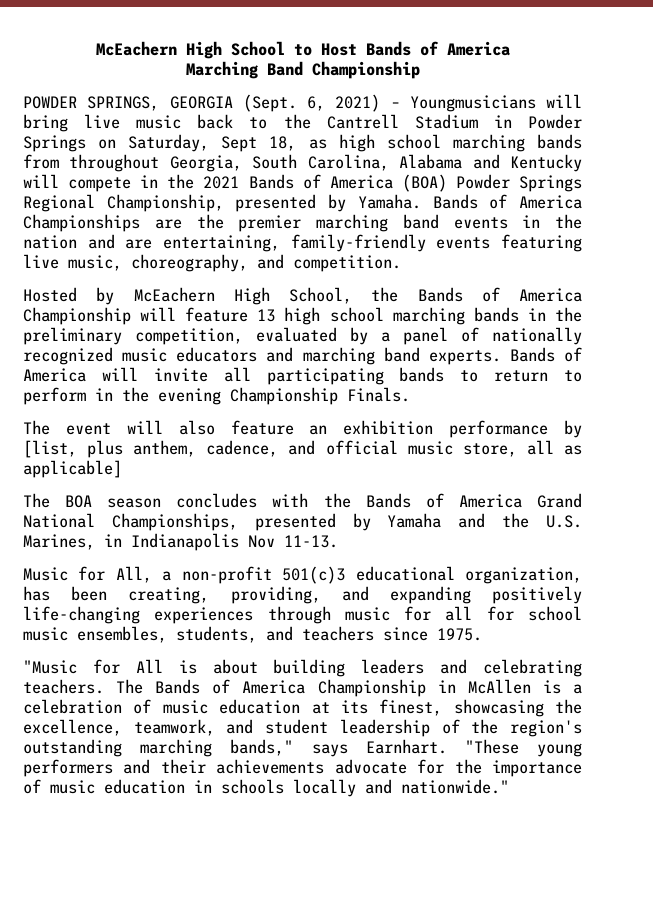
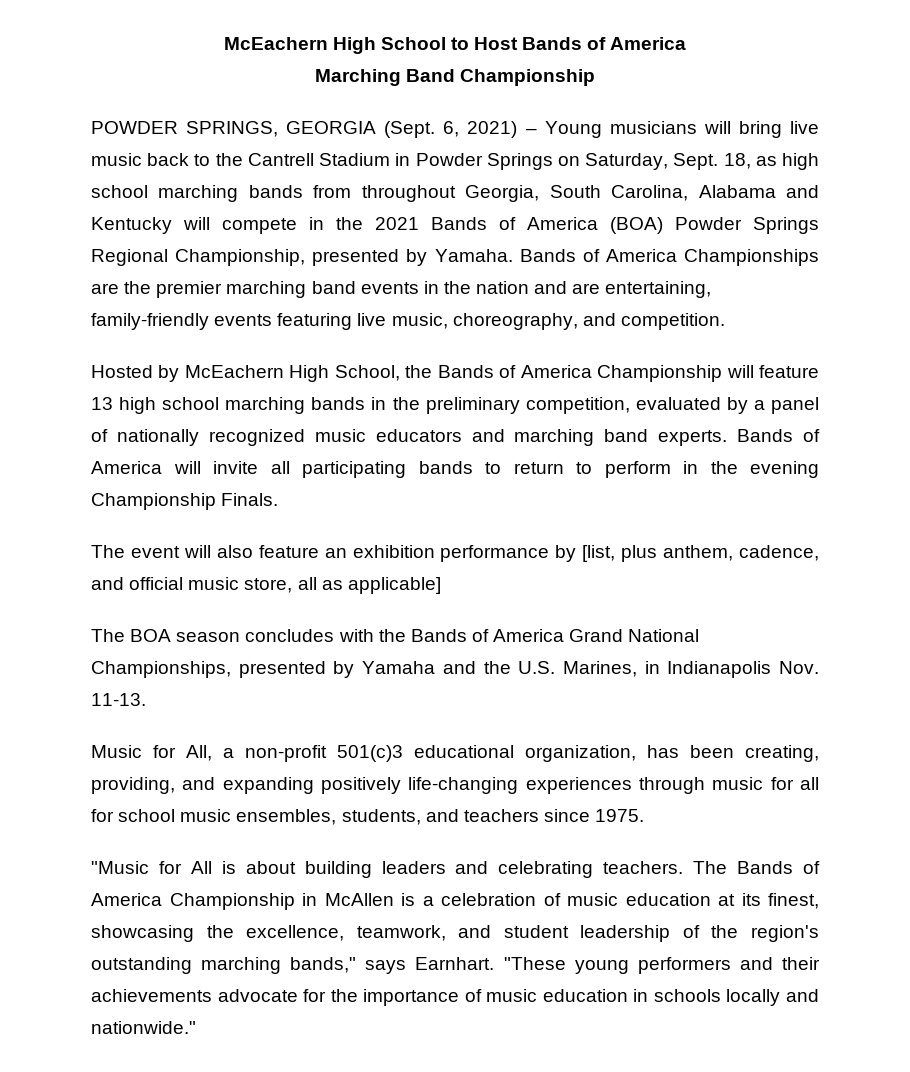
- 6, 2021) – Youngmusicians will bring live music back to the Cantrell Stadium in Powder Springs on Saturday, Sept 18, as high school marching bands from throughout Georgia, South Carolina, Alabama and Kentucky will compete in the 2021 Bands of America (BOA) Powder Springs Regional Championship, presented by Yamaha.
+ 6, 2021) – Young musicians will bring live music back to the Cantrell Stadium in Powder Springs on Saturday, Sept. 18, as high school marching bands from throughout Georgia, South Carolina, Alabama and Kentucky will compete in the 2021 Bands of America (BOA) Powder Springs Regional Championship, presented by Yamaha.
- The BOA season concludes with the Bands of America Grand National Championships, presented by Yamaha and the U.S. Marines, in Indianapolis Nov 11-13.
+ The BOA season concludes with the Bands of America Grand National Championships, presented by Yamaha and the U.S. Marines, in Indianapolis Nov. 11-13.

